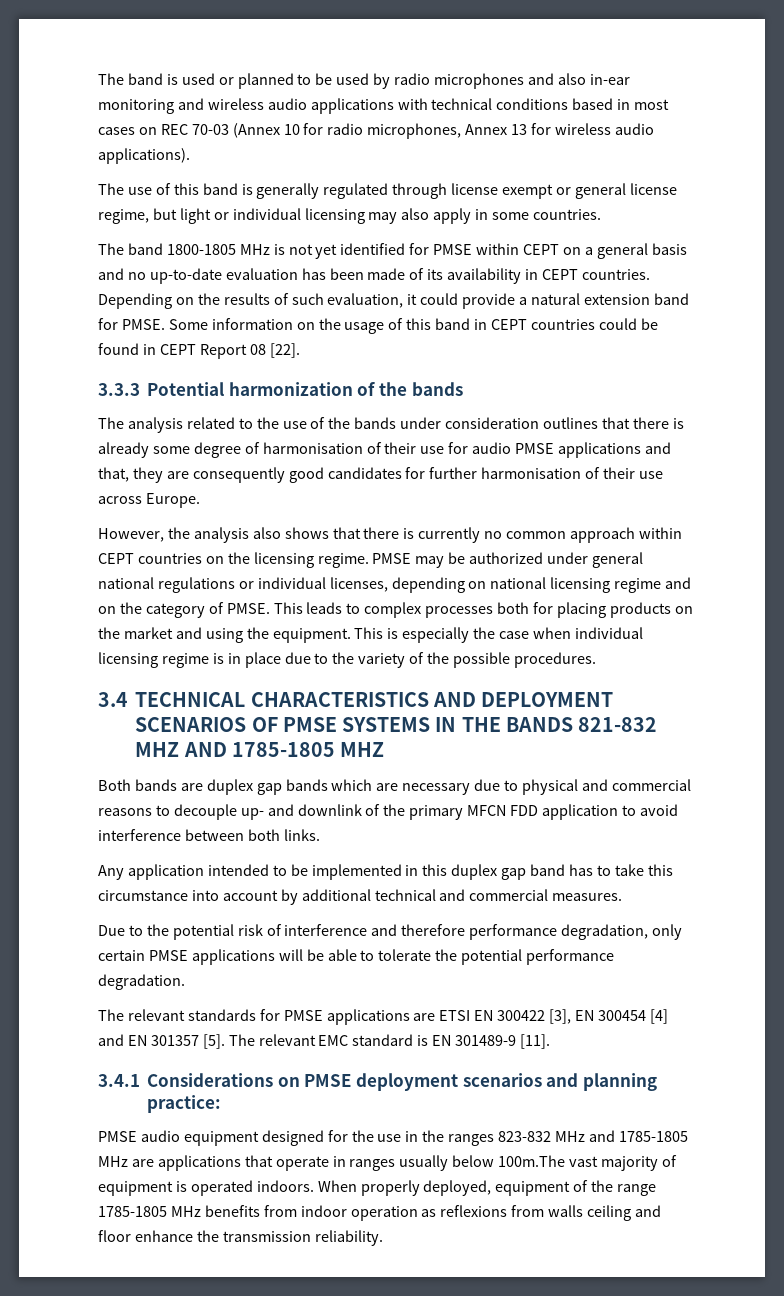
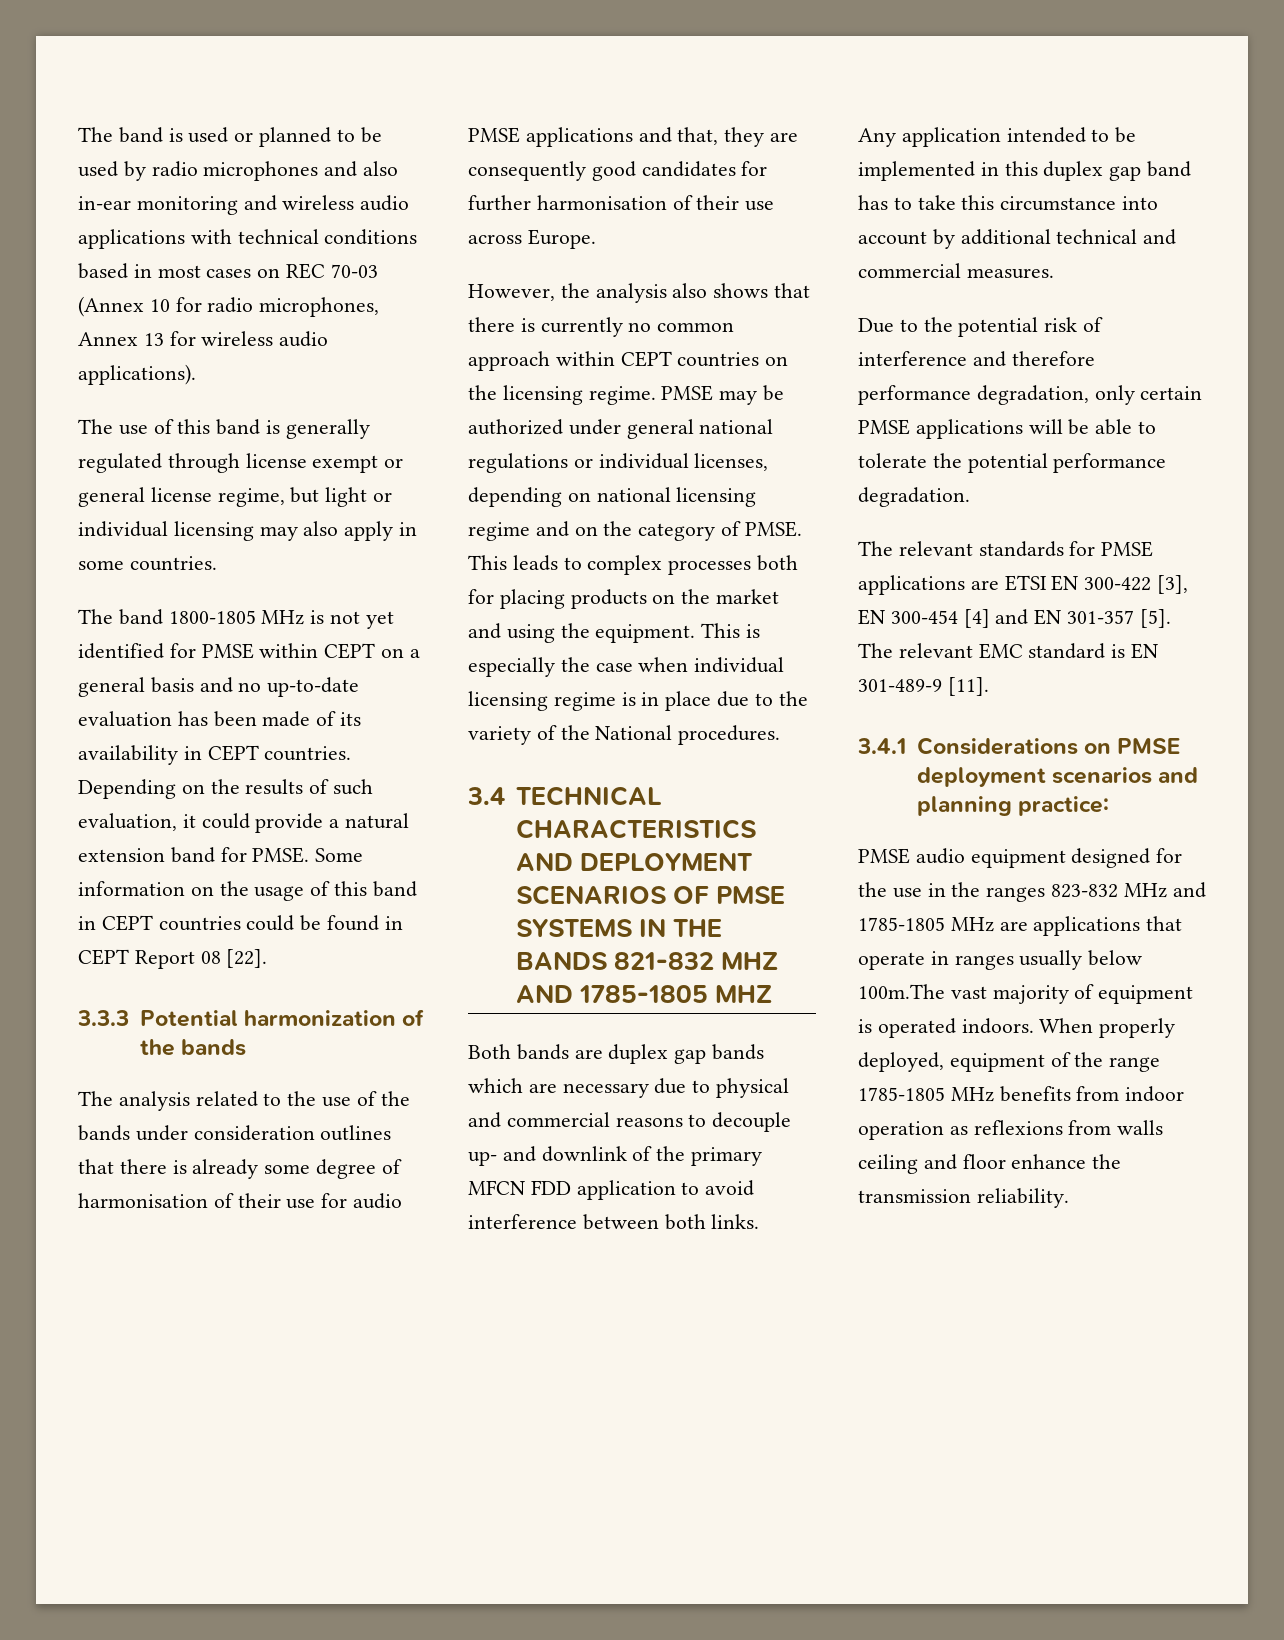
- This is especially the case when individual licensing regime is in place due to the variety of the possible procedures.
+ This is especially the case when individual licensing regime is in place due to the variety of the National procedures.
- The relevant standards for PMSE applications are ETSI EN 300422 [3], EN 300454 [4] and EN 301357 [5].
+ The relevant standards for PMSE applications are ETSI EN 300-422 [3], EN 300-454 [4] and EN 301-357 [5].
- The relevant EMC standard is EN 301489-9 [11].
+ The relevant EMC standard is EN 301-489-9 [11].

